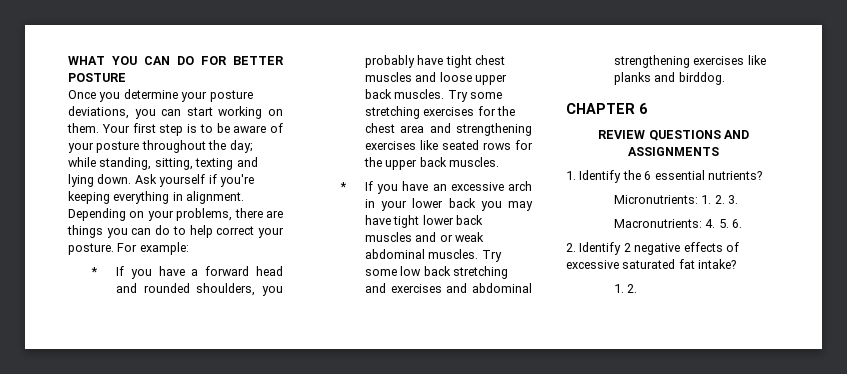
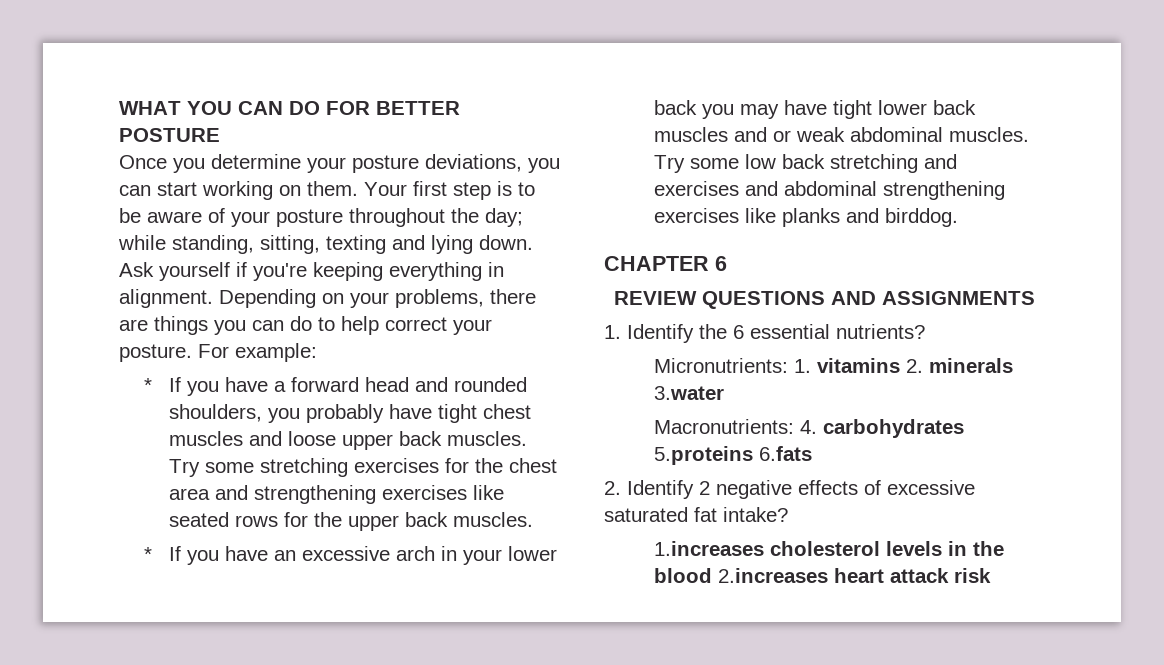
- Micronutrients: 1. 2. 3.
+ Micronutrients: 1. vitamins 2. minerals 3.water
- Macronutrients: 4. 5. 6.
+ Macronutrients: 4. carbohydrates 5.proteins 6.fats
  2. Identify 2 negative effects of excessive saturated fat intake?
- 1. 2.
+ 1.increases cholesterol levels in the blood 2.increases heart attack risk

